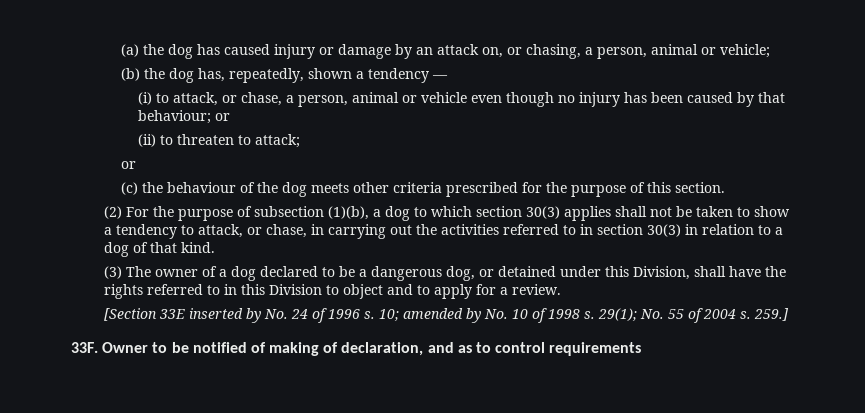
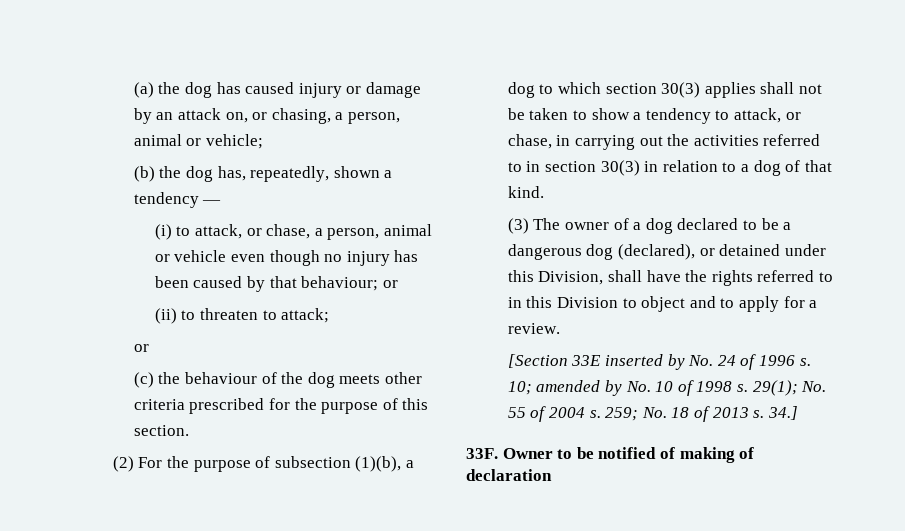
- (3) The owner of a dog declared to be a dangerous dog, or detained under this Division, shall have the rights referred to in this Division to object and to apply for a review.
+ (3) The owner of a dog declared to be a dangerous dog (declared), or detained under this Division, shall have the rights referred to in this Division to object and to apply for a review.
- 259.]
+ 259; No. 18 of 2013 s. 34.]
- Owner to be notified of making of declaration, and as to control requirements
+ Owner to be notified of making of declaration

